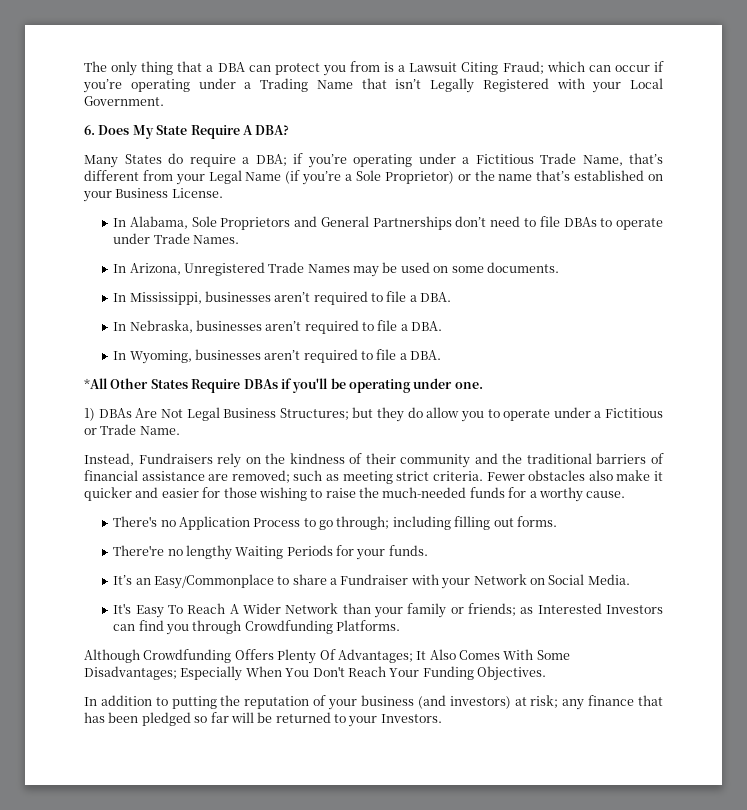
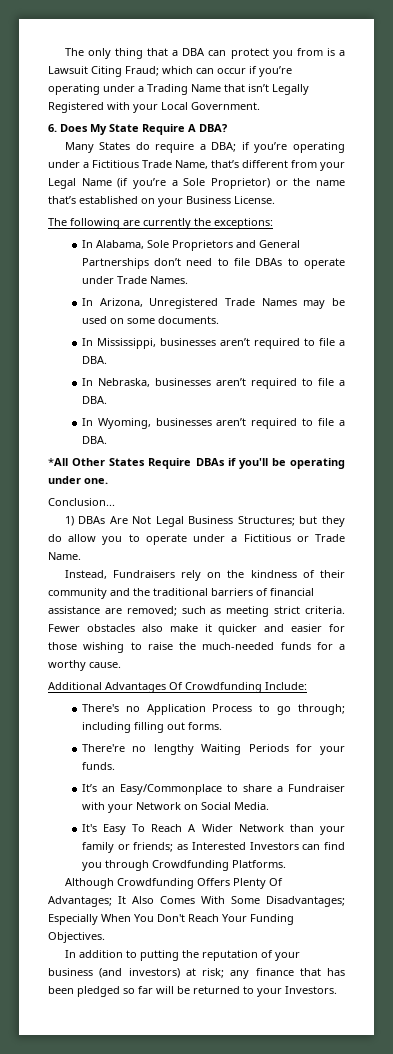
+ The following are currently the exceptions:
+ Conclusion...
+ Additional Advantages Of Crowdfunding Include:

